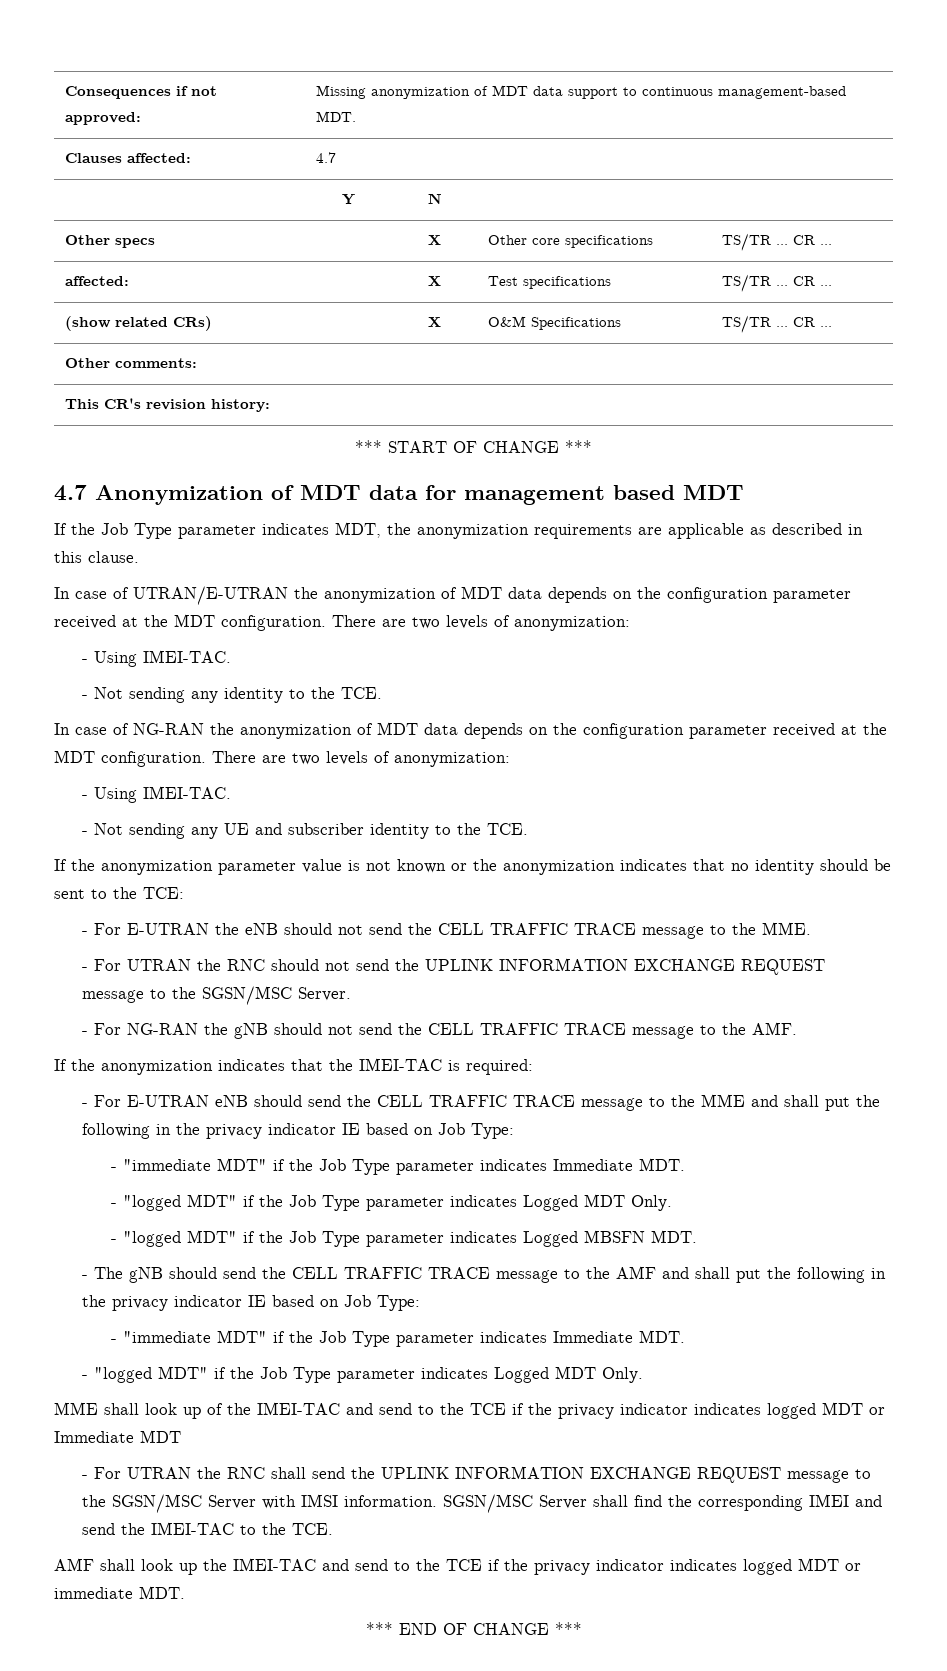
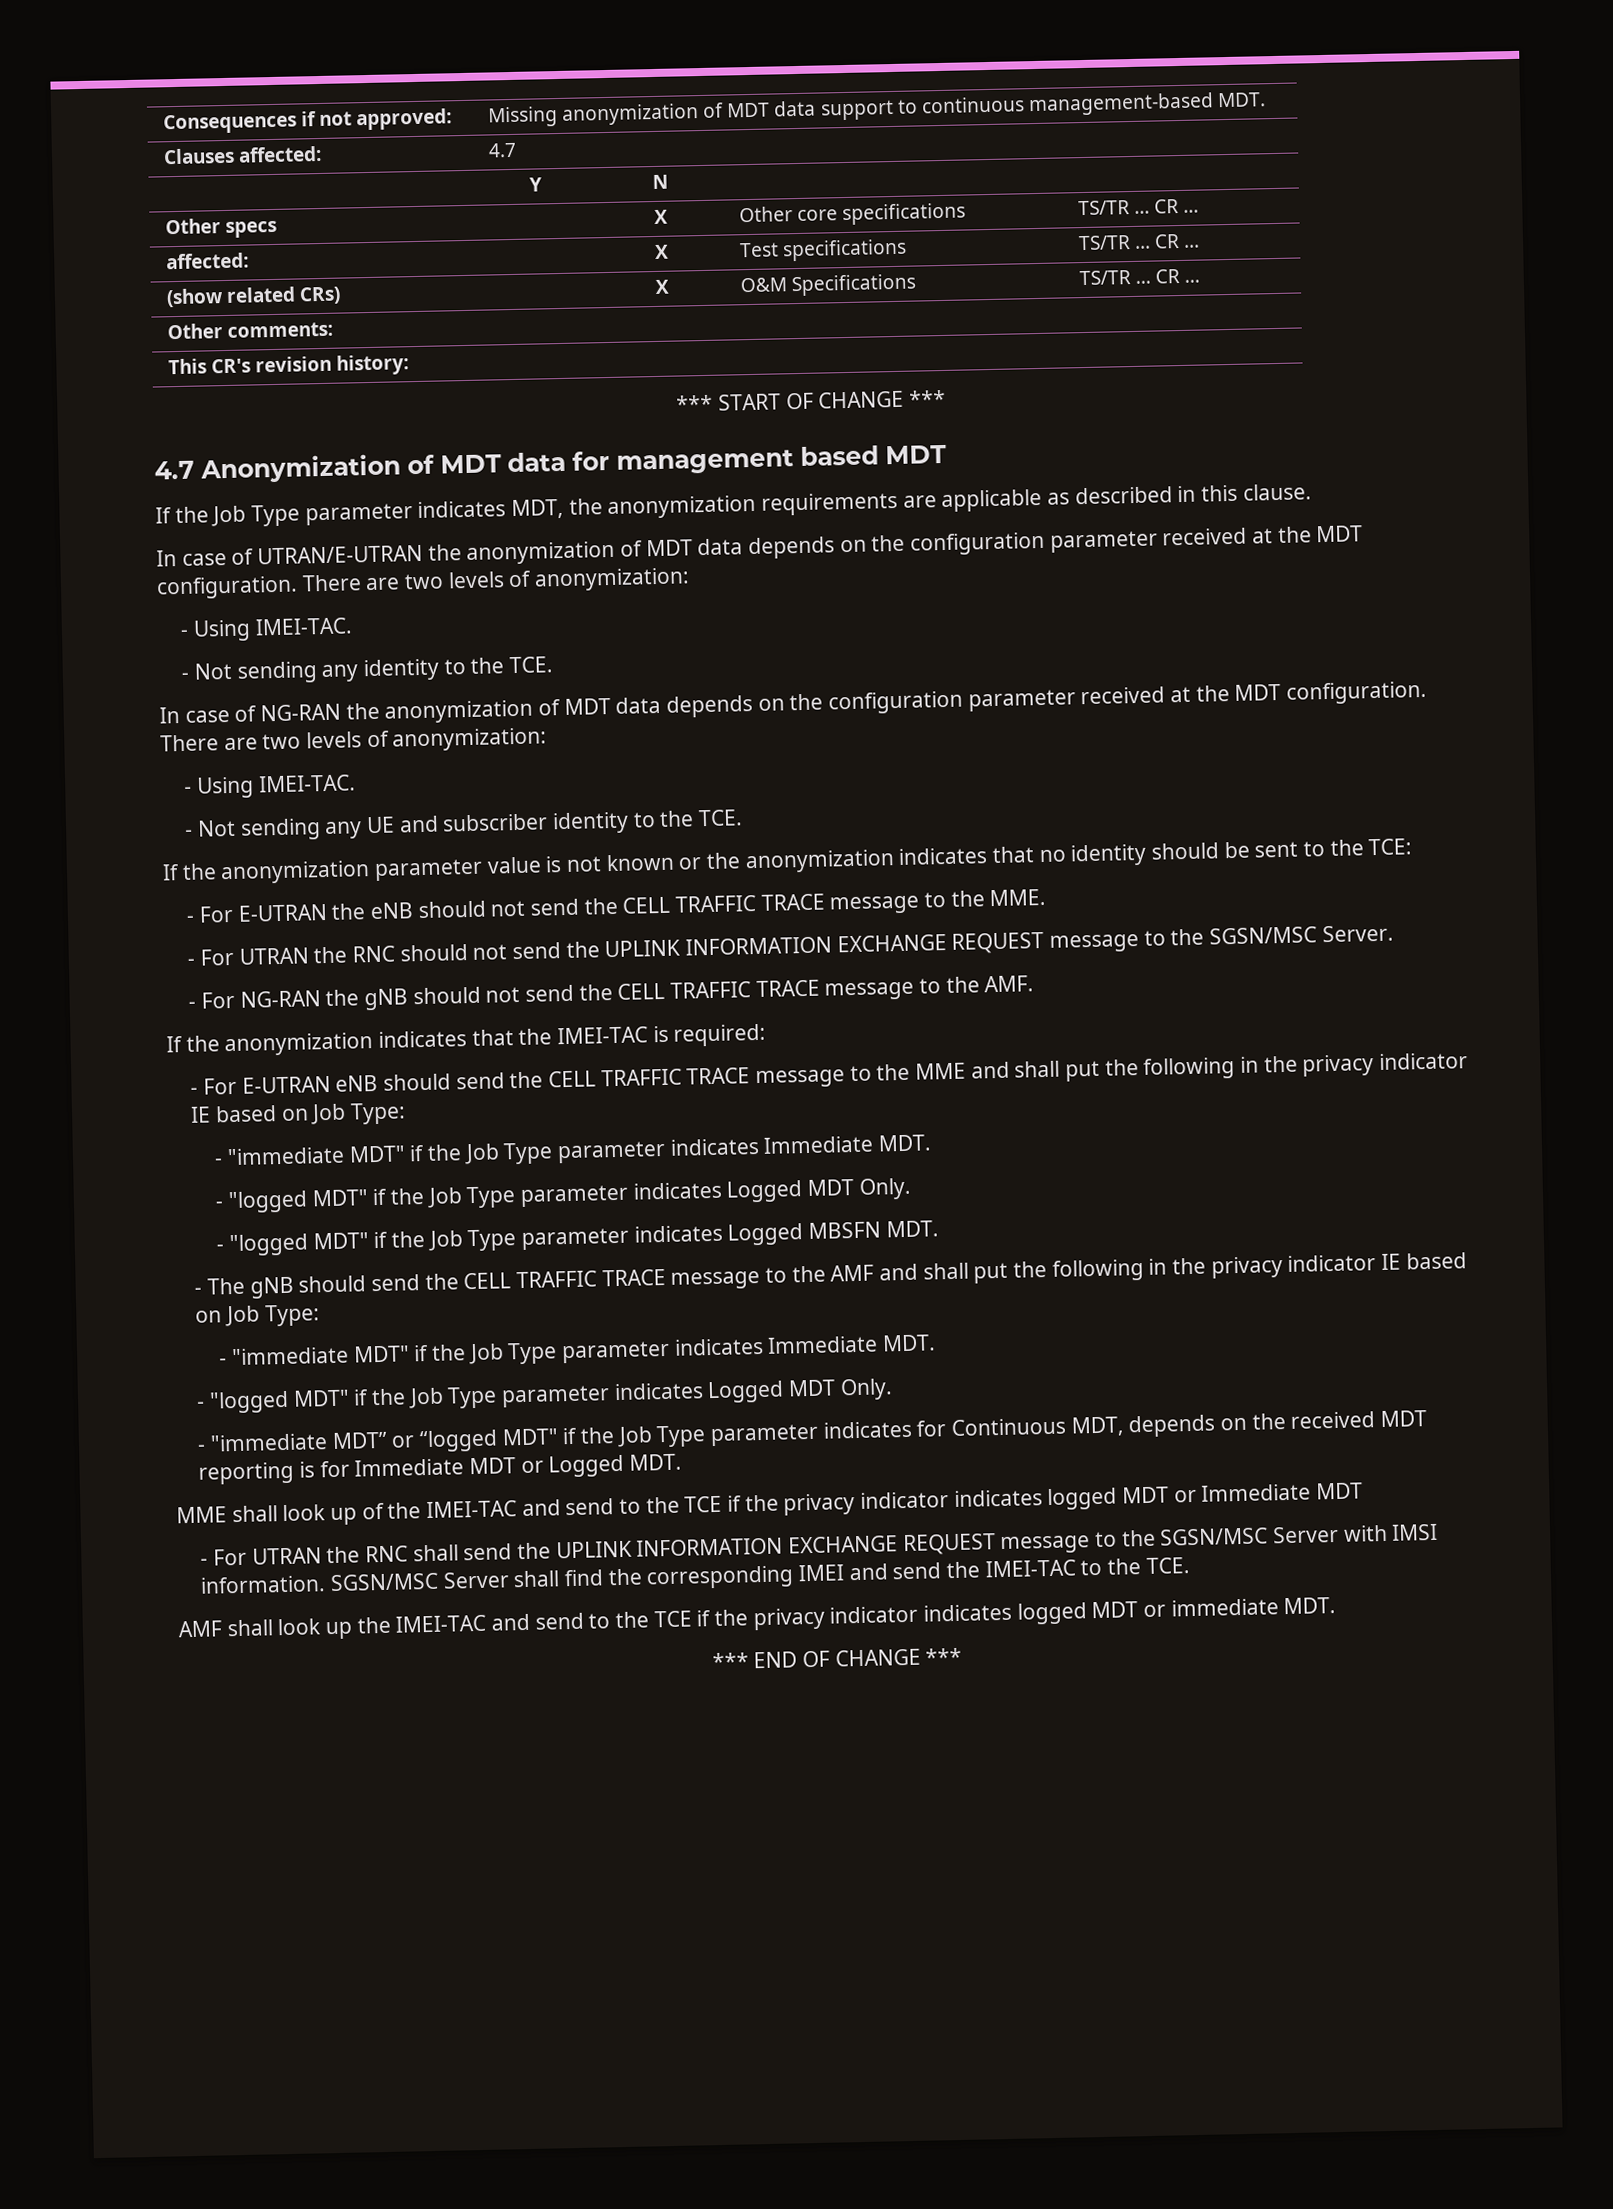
+ - "immediate MDT” or “logged MDT" if the Job Type parameter indicates for Continuous MDT, depends on the received MDT reporting is for Immediate MDT or Logged MDT.

